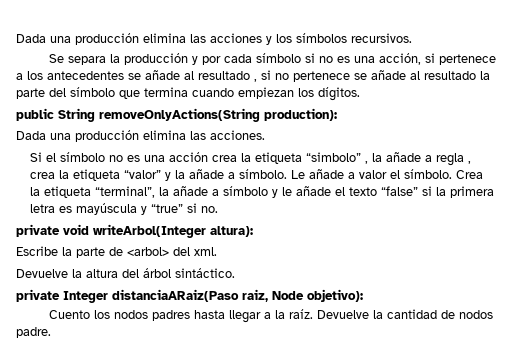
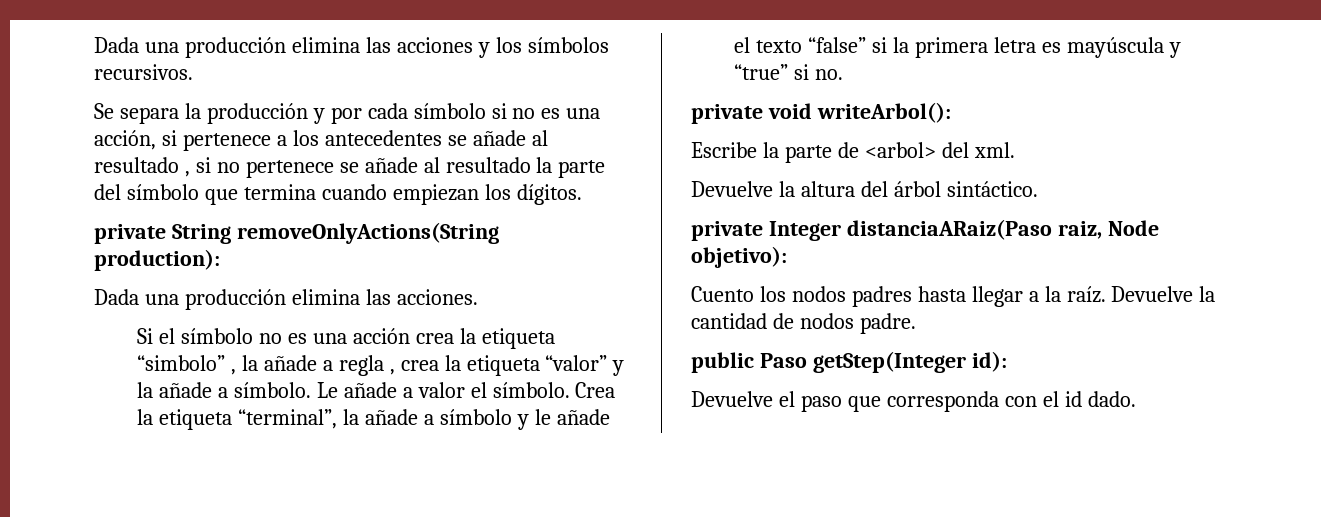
- public String removeOnlyActions(String production):
+ private String removeOnlyActions(String production):
- private void writeArbol(Integer altura):
+ private void writeArbol():
+ public Paso getStep(Integer id):
+ Devuelve el paso que corresponda con el id dado.

